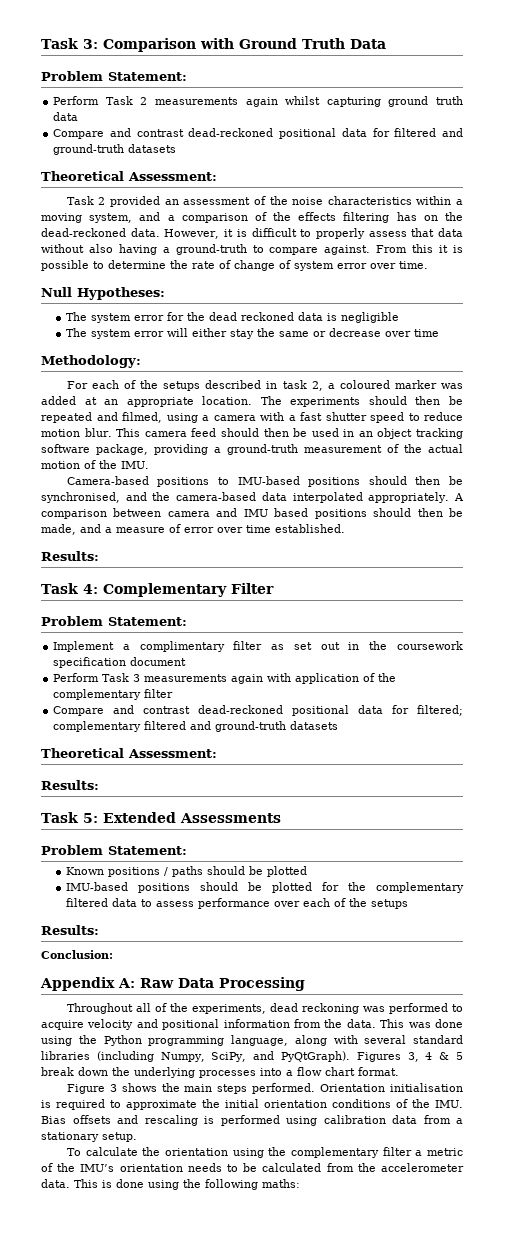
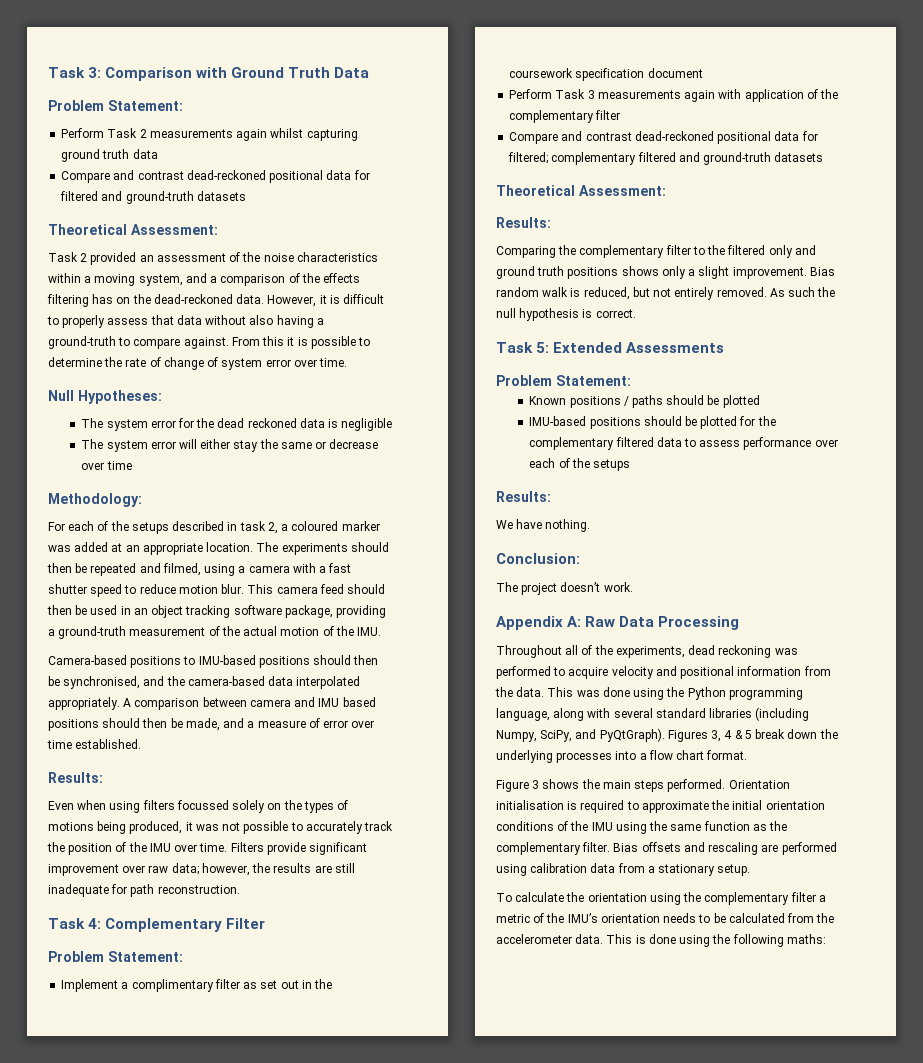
+ Even when using filters focussed solely on the types of motions being produced, it was not possible to accurately track the position of the IMU over time. Filters provide significant improvement over raw data; however, the results are still inadequate for path reconstruction.
+ Comparing the complementary filter to the filtered only and ground truth positions shows only a slight improvement. Bias random walk is reduced, but not entirely removed. As such the null hypothesis is correct.
+ We have nothing.
  Conclusion:
+ The project doesn’t work.
- Orientation initialisation is required to approximate the initial orientation conditions of the IMU. Bias offsets and rescaling is performed using calibration data from a stationary setup.
+ Orientation initialisation is required to approximate the initial orientation conditions of the IMU using the same function as the complementary filter. Bias offsets and rescaling are performed using calibration data from a stationary setup.

